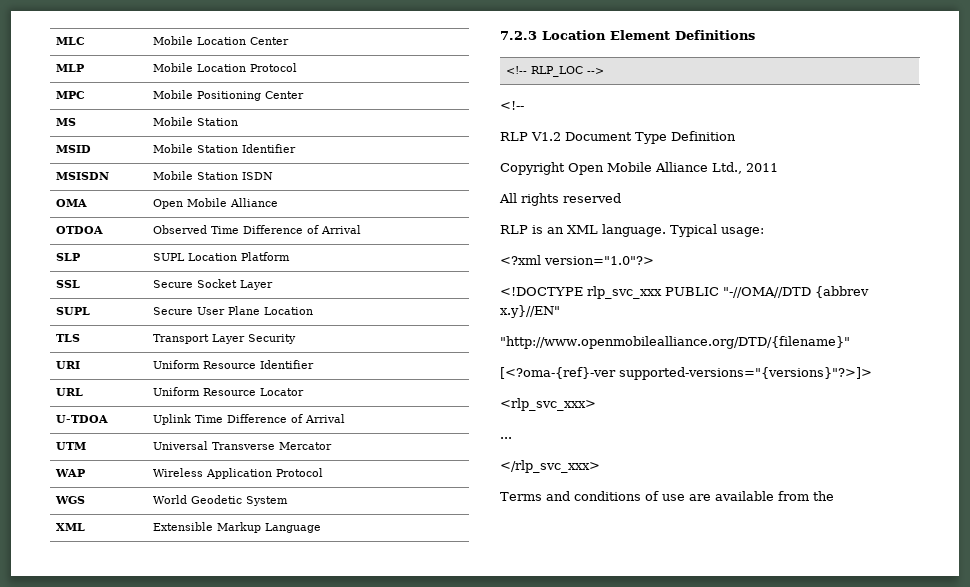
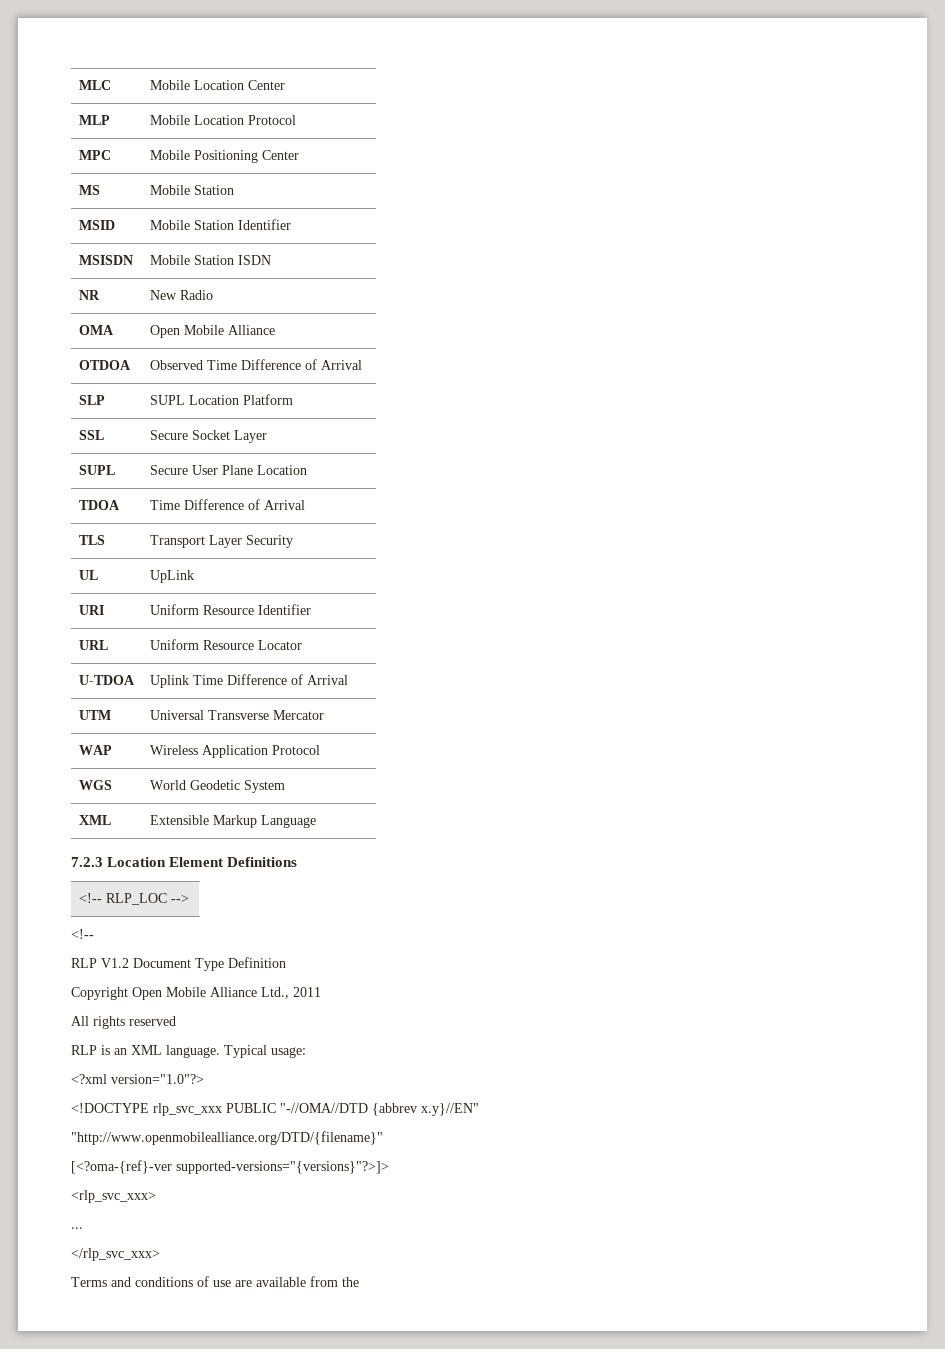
+ NR | New Radio
+ TDOA | Time Difference of Arrival
+ UL | UpLink

